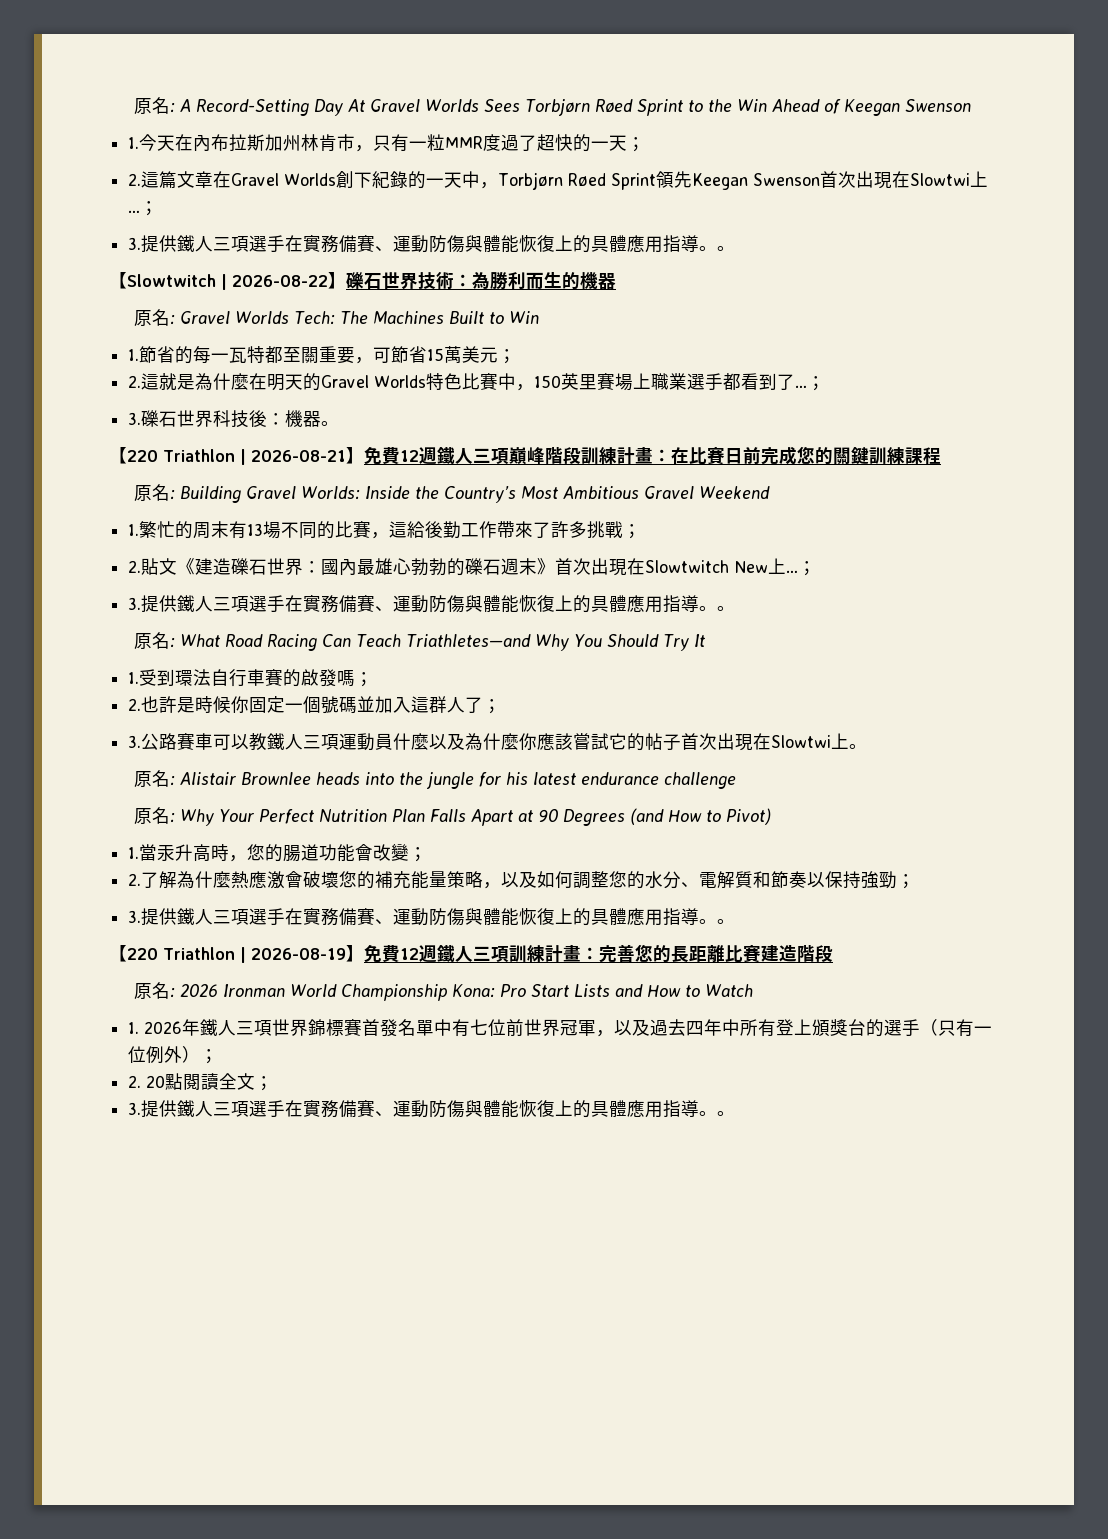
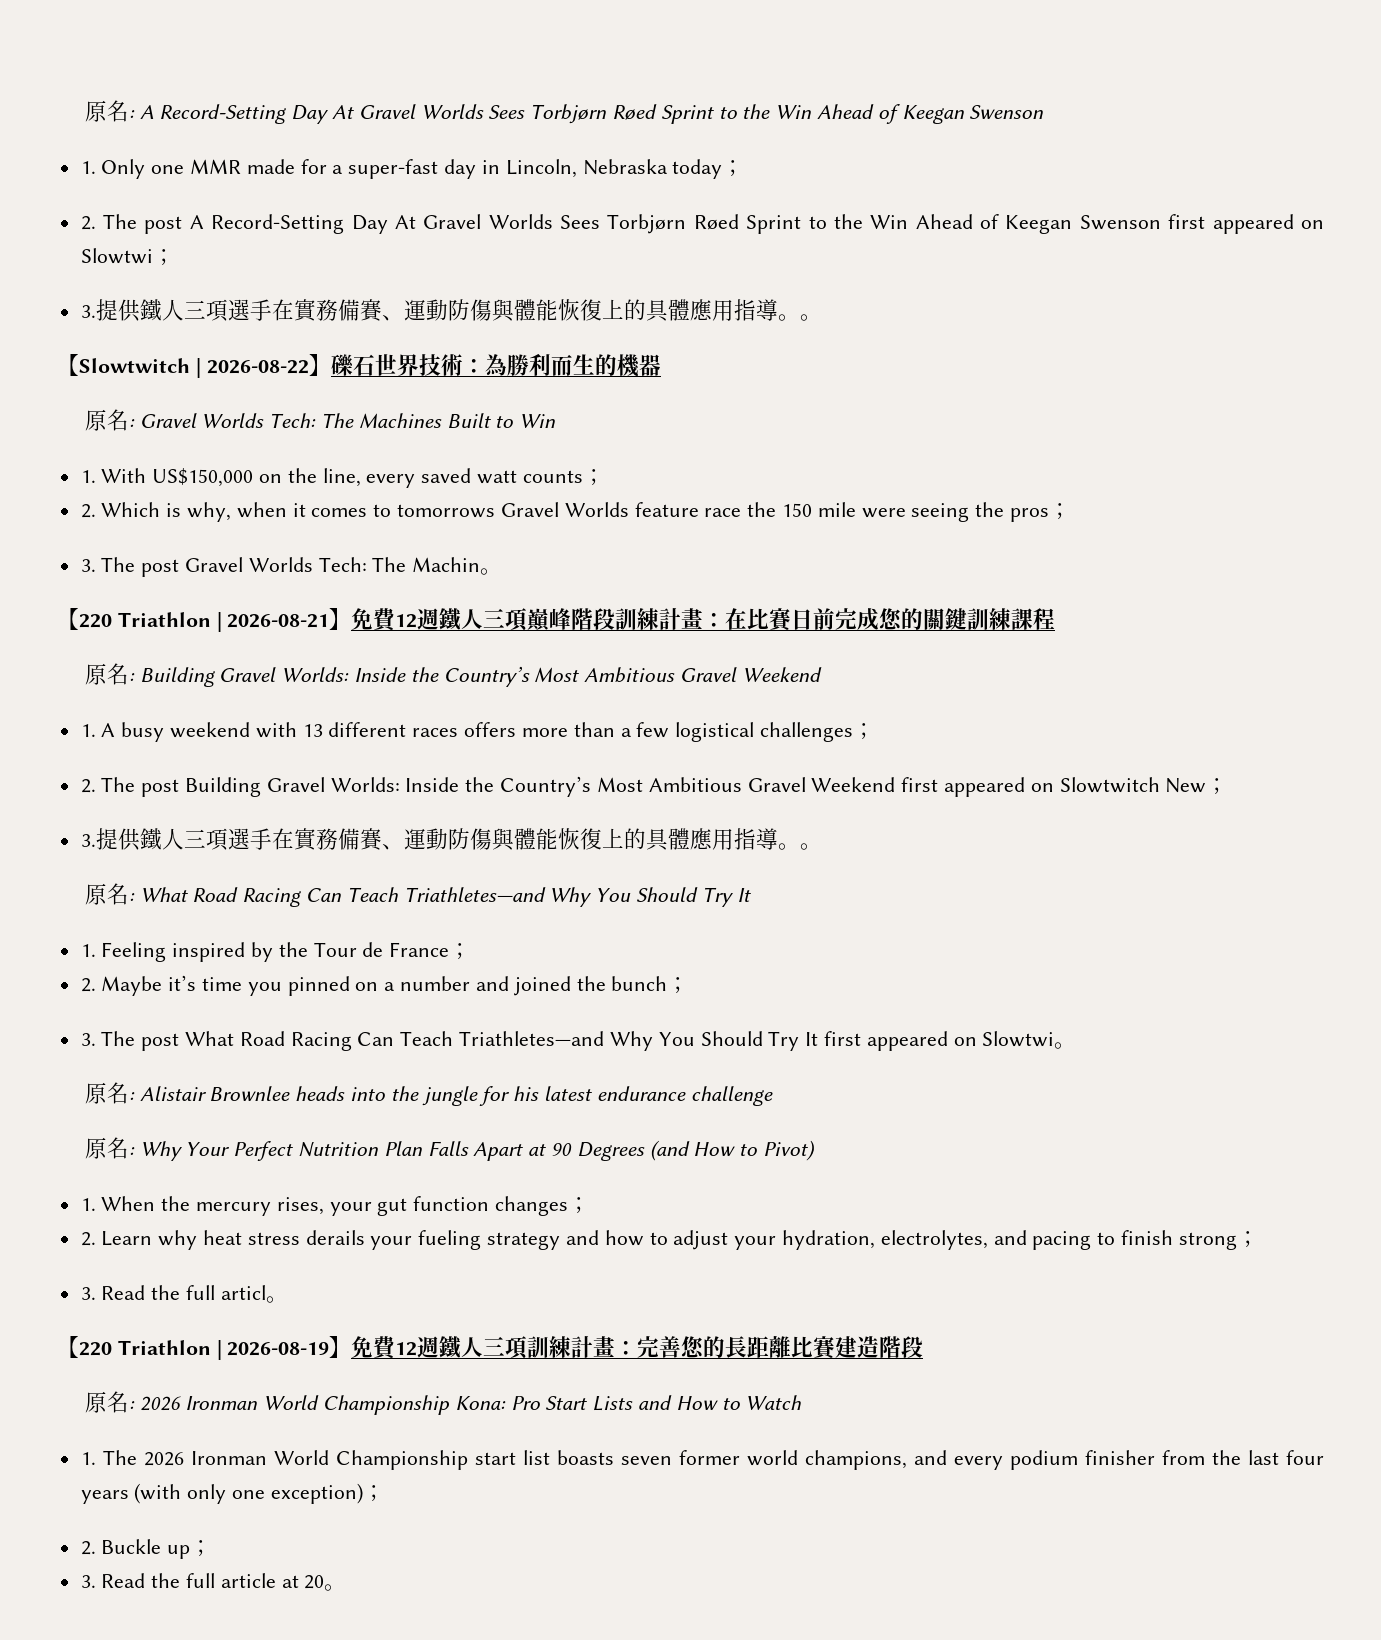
- 1.今天在內布拉斯加州林肯市，只有一粒MMR度過了超快的一天；
- 2.這篇文章在Gravel Worlds創下紀錄的一天中，Torbjørn Røed Sprint領先Keegan Swenson首次出現在Slowtwi上…；
+ 1. Only one MMR made for a super-fast day in Lincoln, Nebraska today；
+ 2. The post A Record-Setting Day At Gravel Worlds Sees Torbjørn Røed Sprint to the Win Ahead of Keegan Swenson first appeared on Slowtwi；
- 1.節省的每一瓦特都至關重要，可節省15萬美元；
- 2.這就是為什麼在明天的Gravel Worlds特色比賽中，150英里賽場上職業選手都看到了…；
- 3.礫石世界科技後：機器。
+ 1. With US$150,000 on the line, every saved watt counts；
+ 2. Which is why, when it comes to tomorrows Gravel Worlds feature race the 150 mile were seeing the pros；
+ 3. The post Gravel Worlds Tech: The Machin。
- 1.繁忙的周末有13場不同的比賽，這給後勤工作帶來了許多挑戰；
- 2.貼文《建造礫石世界：國內最雄心勃勃的礫石週末》首次出現在Slowtwitch New上…；
+ 1. A busy weekend with 13 different races offers more than a few logistical challenges；
+ 2. The post Building Gravel Worlds: Inside the Country’s Most Ambitious Gravel Weekend first appeared on Slowtwitch New；
- 1.受到環法自行車賽的啟發嗎；
- 2.也許是時候你固定一個號碼並加入這群人了；
- 3.公路賽車可以教鐵人三項運動員什麼以及為什麼你應該嘗試它的帖子首次出現在Slowtwi上。
+ 1. Feeling inspired by the Tour de France；
+ 2. Maybe it’s time you pinned on a number and joined the bunch；
+ 3. The post What Road Racing Can Teach Triathletes—and Why You Should Try It first appeared on Slowtwi。
- 1.當汞升高時，您的腸道功能會改變；
- 2.了解為什麼熱應激會破壞您的補充能量策略，以及如何調整您的水分、電解質和節奏以保持強勁；
- 3.提供鐵人三項選手在實務備賽、運動防傷與體能恢復上的具體應用指導。。
+ 1. When the mercury rises, your gut function changes；
+ 2. Learn why heat stress derails your fueling strategy and how to adjust your hydration, electrolytes, and pacing to finish strong；
+ 3. Read the full articl。
- 1. 2026年鐵人三項世界錦標賽首發名單中有七位前世界冠軍，以及過去四年中所有登上頒獎台的選手（只有一位例外）；
- 2. 20點閱讀全文；
- 3.提供鐵人三項選手在實務備賽、運動防傷與體能恢復上的具體應用指導。。
+ 1. The 2026 Ironman World Championship start list boasts seven former world champions, and every podium finisher from the last four years (with only one exception)；
+ 2. Buckle up；
+ 3. Read the full article at 20。

